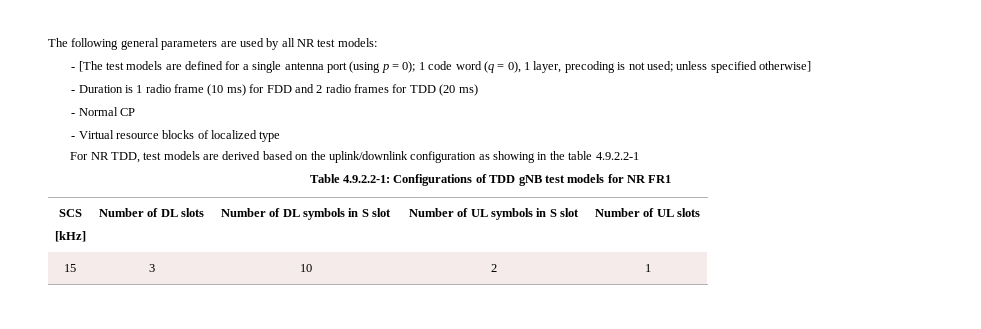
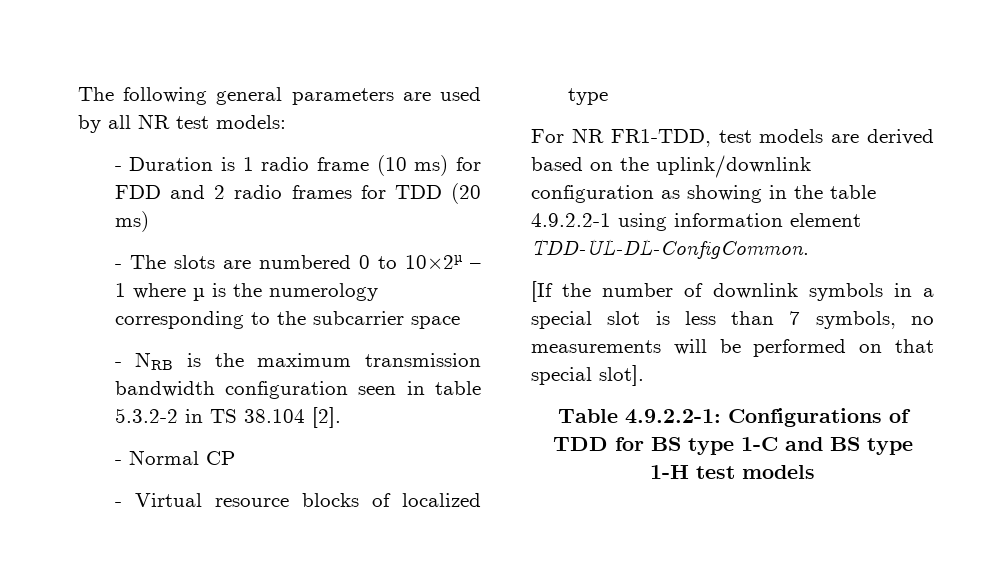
- - [The test models are defined for a single antenna port (using p = 0); 1 code word (q = 0), 1 layer, precoding is not used; unless specified otherwise]
+ - The slots are numbered 0 to 10×2µ – 1 where µ is the numerology corresponding to the subcarrier space
+ - NRB is the maximum transmission bandwidth configuration seen in table 5.3.2-2 in TS 38.104 [2].
- For NR TDD, test models are derived based on the uplink/downlink configuration as showing in the table 4.9.2.2-1
+ For NR FR1-TDD, test models are derived based on the uplink/downlink configuration as showing in the table 4.9.2.2-1 using information element TDD-UL-DL-ConfigCommon.
+ [If the number of downlink symbols in a special slot is less than 7 symbols, no measurements will be performed on that special slot].
- Table 4.9.2.2-1: Configurations of TDD gNB test models for NR FR1
- SCS
- [kHz] | Number of DL slots | Number of DL symbols in S slot | Number of UL symbols in S slot | Number of UL slots
- 15 | 3 | 10 | 2 | 1
+ Table 4.9.2.2-1: Configurations of TDD for BS type 1-C and BS type 1-H test models

